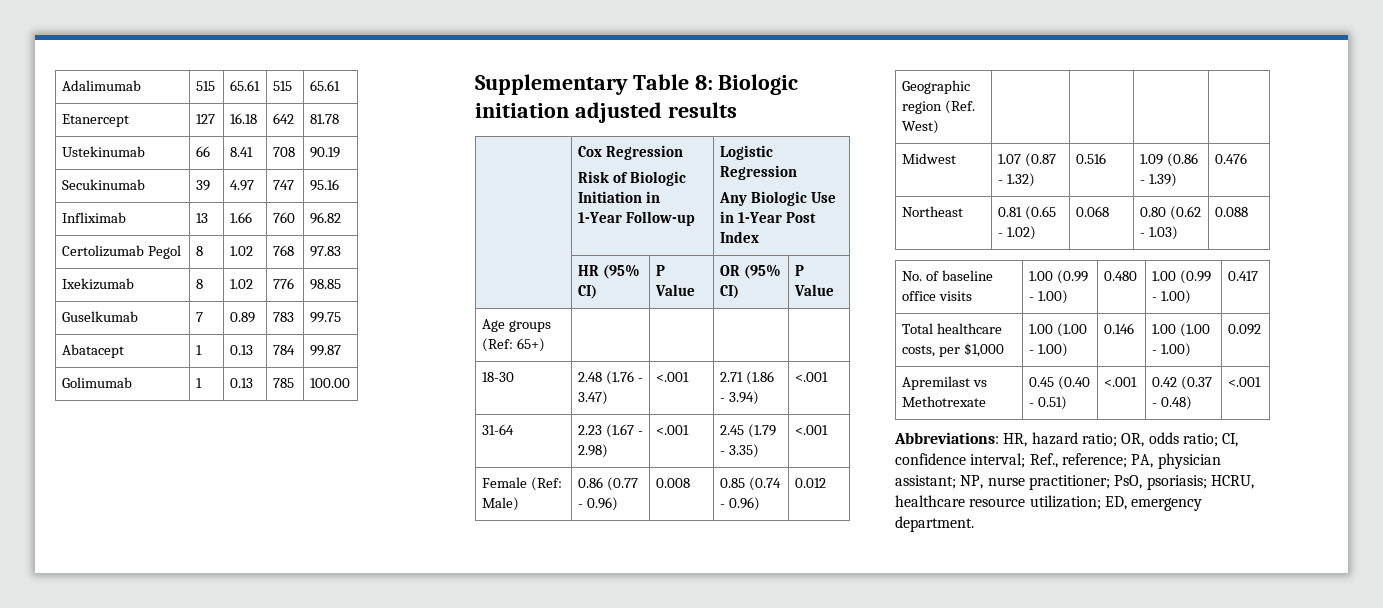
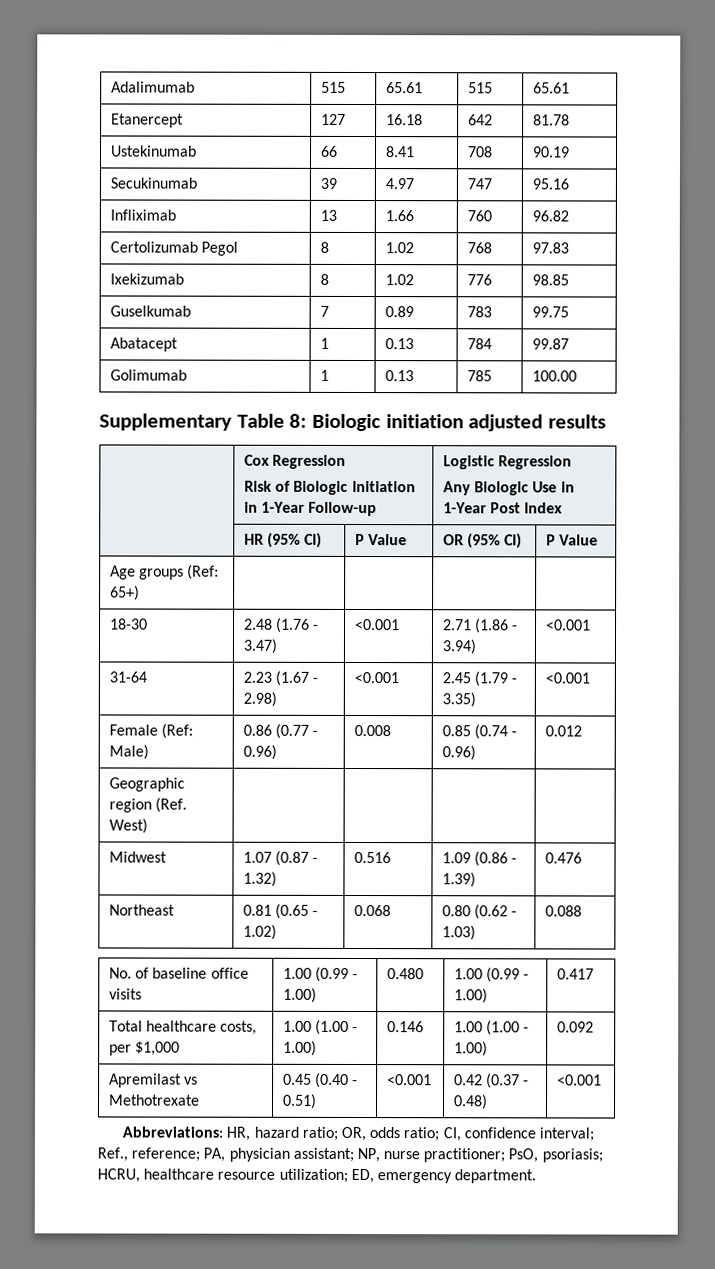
- 18-30 | 2.48 (1.76 - 3.47) | <.001 | 2.71 (1.86 - 3.94) | <.001
+ 18-30 | 2.48 (1.76 - 3.47) | <0.001 | 2.71 (1.86 - 3.94) | <0.001
- 31-64 | 2.23 (1.67 - 2.98) | <.001 | 2.45 (1.79 - 3.35) | <.001
+ 31-64 | 2.23 (1.67 - 2.98) | <0.001 | 2.45 (1.79 - 3.35) | <0.001
- Apremilast vs Methotrexate | 0.45 (0.40 - 0.51) | <.001 | 0.42 (0.37 - 0.48) | <.001
+ Apremilast vs Methotrexate | 0.45 (0.40 - 0.51) | <0.001 | 0.42 (0.37 - 0.48) | <0.001

